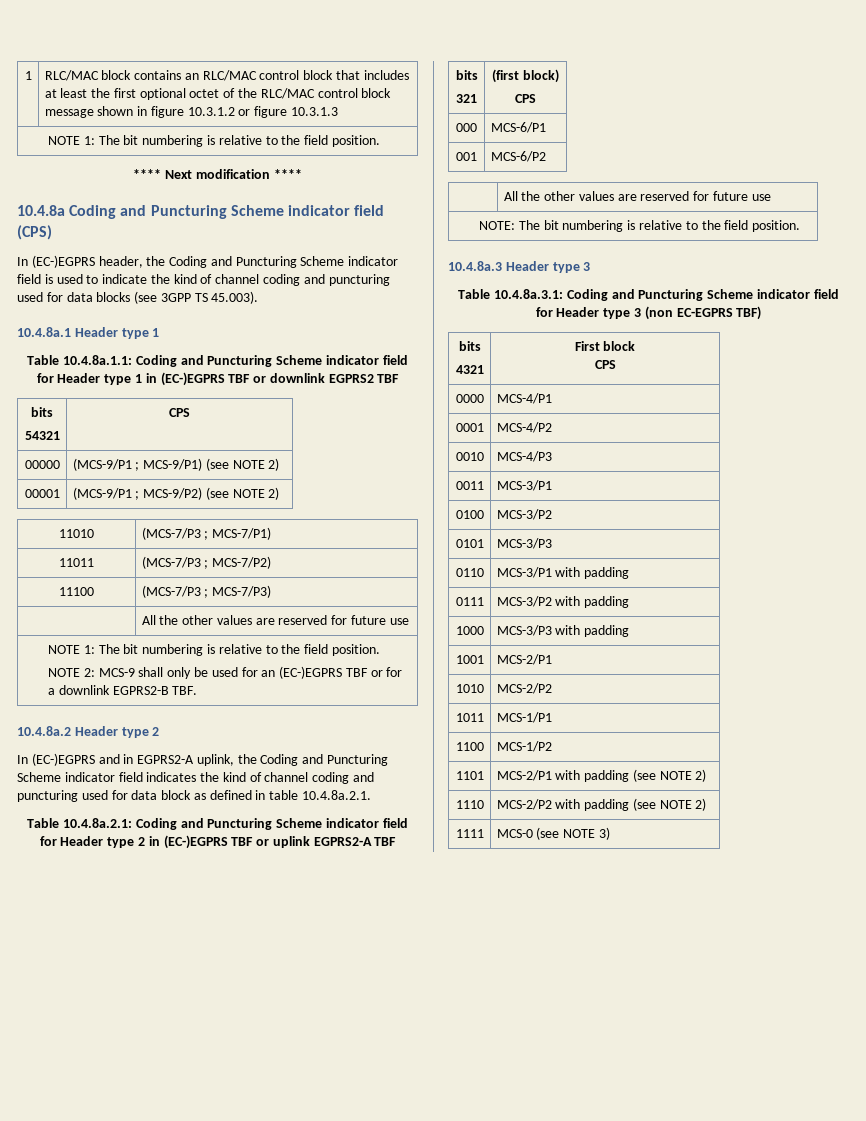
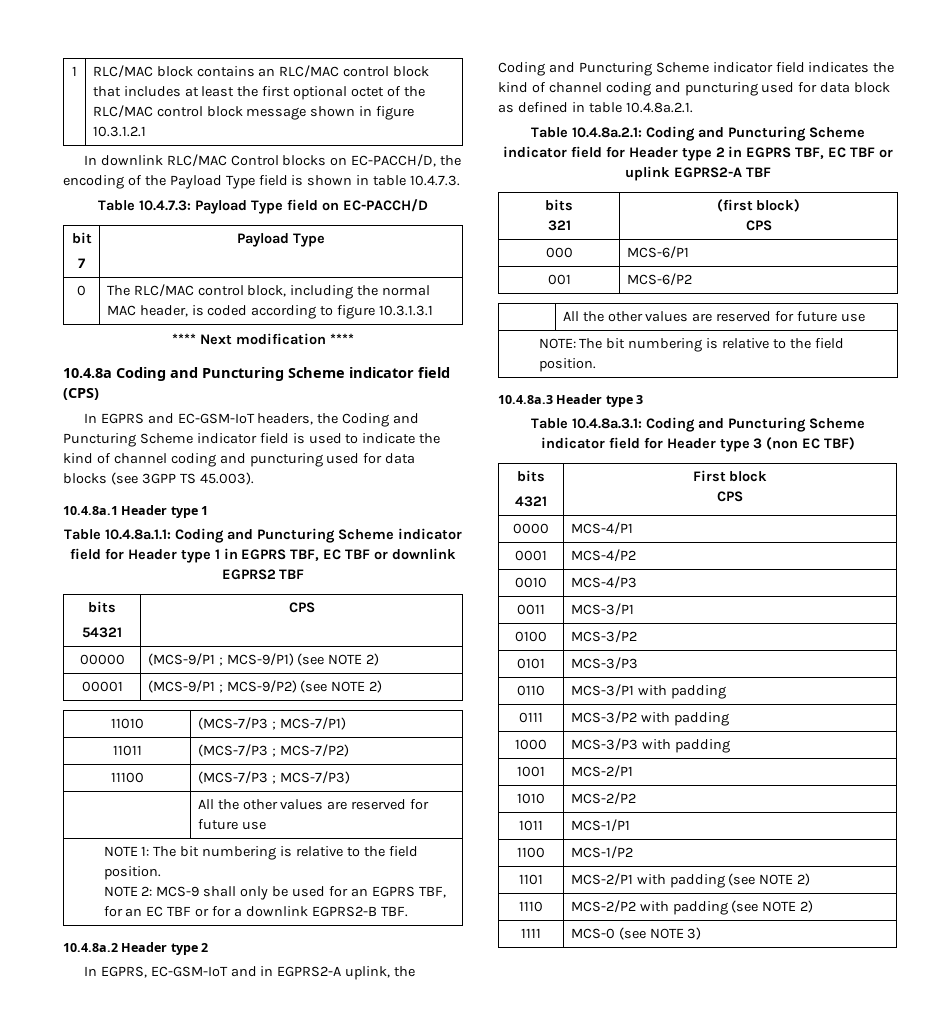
- 1 | RLC/MAC block contains an RLC/MAC control block that includes at least the first optional octet of the RLC/MAC control block message shown in figure 10.3.1.2 or figure 10.3.1.3
- NOTE 1: The bit numbering is relative to the field position.
+ 1 | RLC/MAC block contains an RLC/MAC control block that includes at least the first optional octet of the RLC/MAC control block message shown in figure 10.3.1.2.1
+ In downlink RLC/MAC Control blocks on EC-PACCH/D, the encoding of the Payload Type field is shown in table 10.4.7.3.
+ Table 10.4.7.3: Payload Type field on EC-PACCH/D
+ bit
+ 7 | Payload Type
+ 0 | The RLC/MAC control block, including the normal MAC header, is coded according to figure 10.3.1.3.1
- In (EC-)EGPRS header, the Coding and Puncturing Scheme indicator field is used to indicate the kind of channel coding and puncturing used for data blocks (see 3GPP TS 45.003).
+ In EGPRS and EC-GSM-IoT headers, the Coding and Puncturing Scheme indicator field is used to indicate the kind of channel coding and puncturing used for data blocks (see 3GPP TS 45.003).
- Table 10.4.8a.1.1: Coding and Puncturing Scheme indicator field for Header type 1 in (EC-)EGPRS TBF or downlink EGPRS2 TBF
+ Table 10.4.8a.1.1: Coding and Puncturing Scheme indicator field for Header type 1 in EGPRS TBF, EC TBF or downlink EGPRS2 TBF
  11100 | (MCS-7/P3 ; MCS-7/P3)
  | All the other values are reserved for future use
  NOTE 1: The bit numbering is relative to the field position.
- NOTE 2: MCS-9 shall only be used for an (EC-)EGPRS TBF or for a downlink EGPRS2-B TBF.
+ NOTE 2: MCS-9 shall only be used for an EGPRS TBF, for an EC TBF or for a downlink EGPRS2-B TBF.
- In (EC-)EGPRS and in EGPRS2-A uplink, the Coding and Puncturing Scheme indicator field indicates the kind of channel coding and puncturing used for data block as defined in table 10.4.8a.2.1.
+ In EGPRS, EC-GSM-IoT and in EGPRS2-A uplink, the Coding and Puncturing Scheme indicator field indicates the kind of channel coding and puncturing used for data block as defined in table 10.4.8a.2.1.
- Table 10.4.8a.2.1: Coding and Puncturing Scheme indicator field for Header type 2 in (EC-)EGPRS TBF or uplink EGPRS2-A TBF
+ Table 10.4.8a.2.1: Coding and Puncturing Scheme indicator field for Header type 2 in EGPRS TBF, EC TBF or uplink EGPRS2-A TBF
- Table 10.4.8a.3.1: Coding and Puncturing Scheme indicator field for Header type 3 (non EC-EGPRS TBF)
+ Table 10.4.8a.3.1: Coding and Puncturing Scheme indicator field for Header type 3 (non EC TBF)

